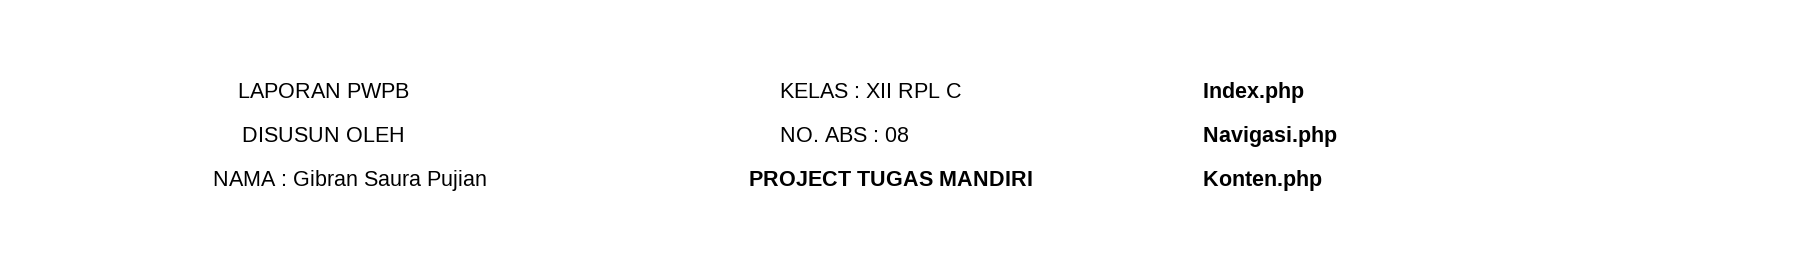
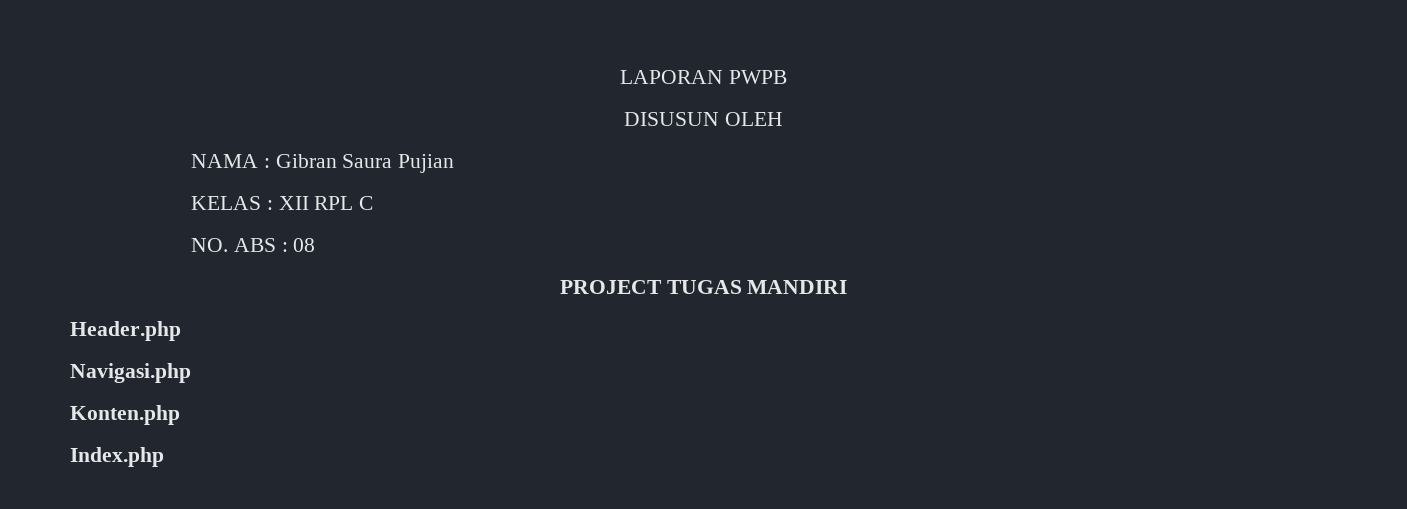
- Index.php
+ Header.php
+ Index.php

